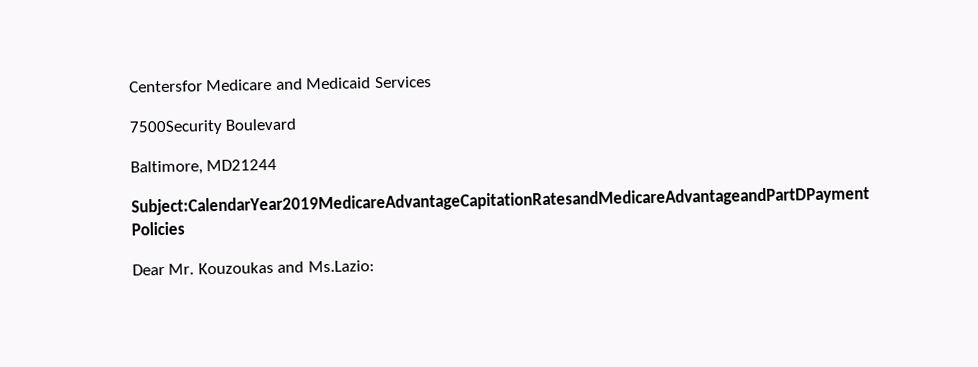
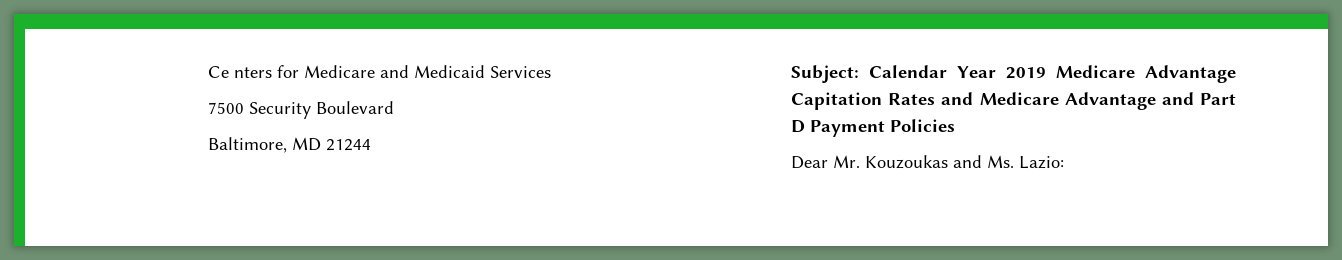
- Centersfor Medicare and Medicaid Services
+ Ce nters for Medicare and Medicaid Services
- 7500Security Boulevard
+ 7500 Security Boulevard
- Baltimore, MD21244
- Subject:CalendarYear2019MedicareAdvantageCapitationRatesandMedicareAdvantageandPartDPayment Policies
+ Baltimore, MD 21244
+ Subject: Calendar Year 2019 Medicare Advantage Capitation Rates and Medicare Advantage and Part D Payment Policies
- Dear Mr. Kouzoukas and Ms.Lazio:
+ Dear Mr. Kouzoukas and Ms. Lazio:

